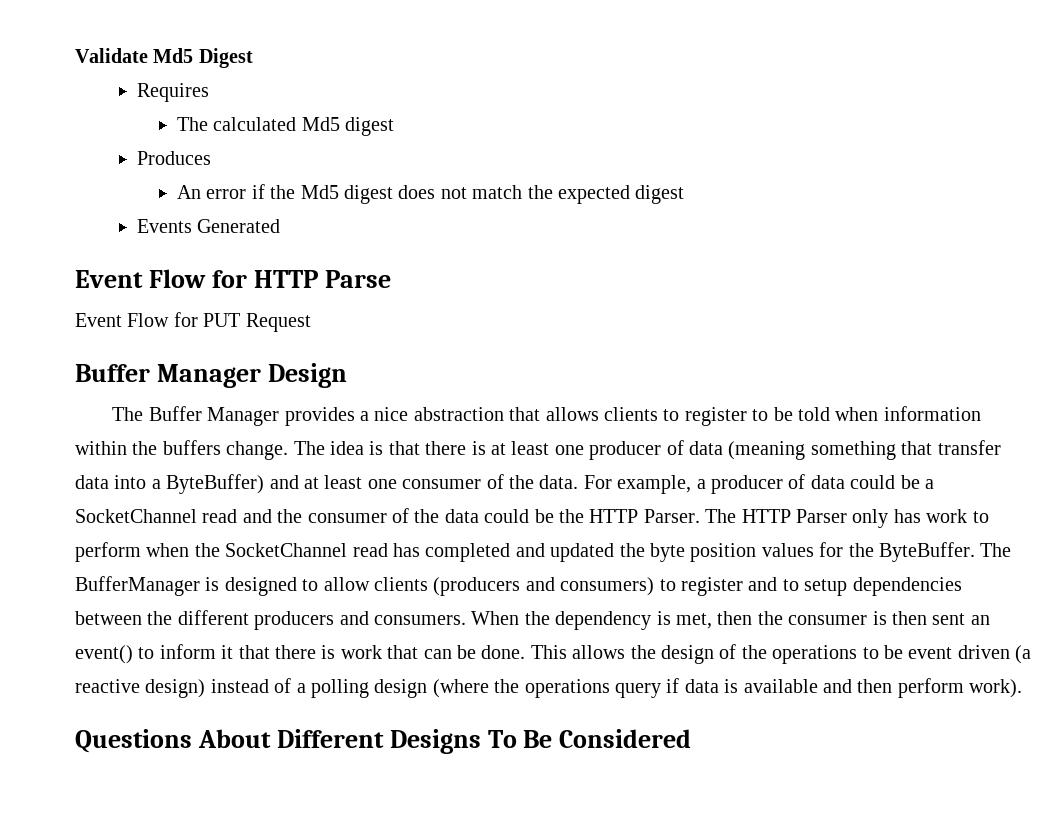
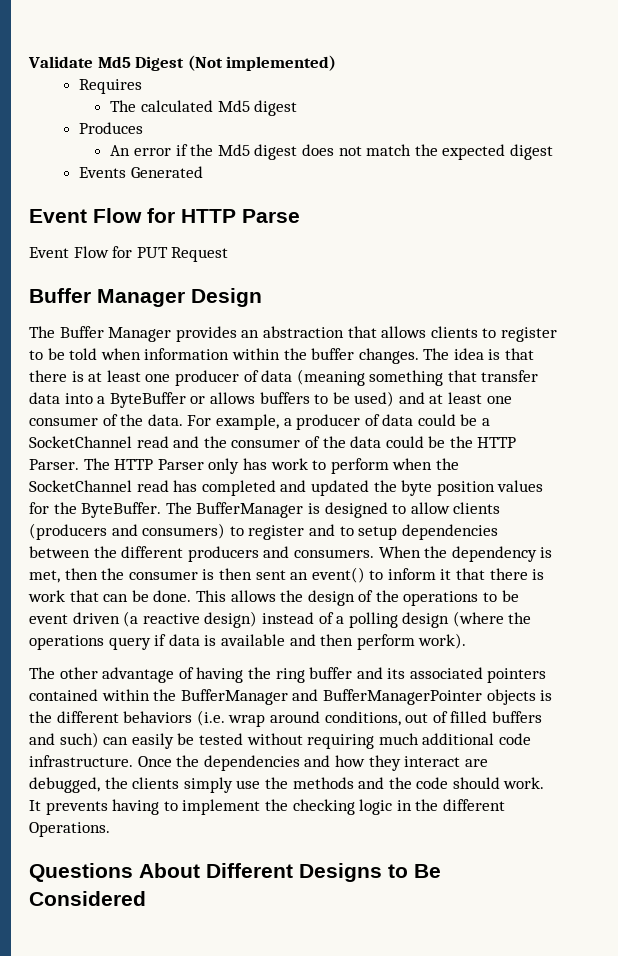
- Validate Md5 Digest
+ Validate Md5 Digest (Not implemented)
- The Buffer Manager provides a nice abstraction that allows clients to register to be told when information within the buffers change.
+ The Buffer Manager provides an abstraction that allows clients to register to be told when information within the buffer changes.
- The idea is that there is at least one producer of data (meaning something that transfer data into a ByteBuffer) and at least one consumer of the data.
+ The idea is that there is at least one producer of data (meaning something that transfer data into a ByteBuffer or allows buffers to be used) and at least one consumer of the data.
+ The other advantage of having the ring buffer and its associated pointers contained within the BufferManager and BufferManagerPointer objects is the different behaviors (i.e. wrap around conditions, out of filled buffers and such) can easily be tested without requiring much additional code infrastructure. Once the dependencies and how they interact are debugged, the clients simply use the methods and the code should work. It prevents having to implement the checking logic in the different Operations.
- Questions About Different Designs To Be Considered
+ Questions About Different Designs to Be Considered

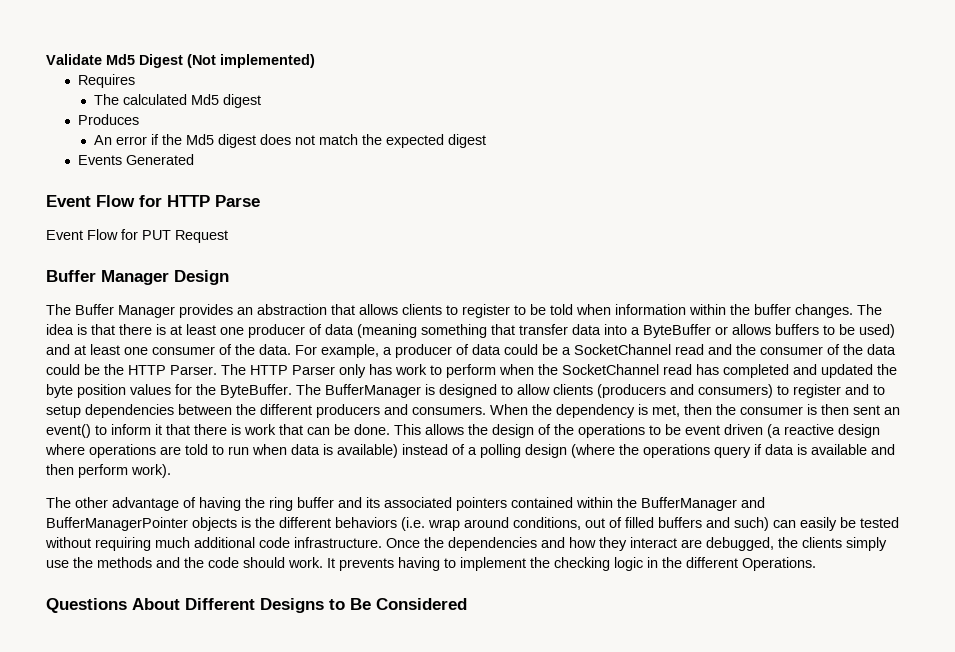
- This allows the design of the operations to be event driven (a reactive design) instead of a polling design (where the operations query if data is available and then perform work).
+ This allows the design of the operations to be event driven (a reactive design where operations are told to run when data is available) instead of a polling design (where the operations query if data is available and then perform work).

